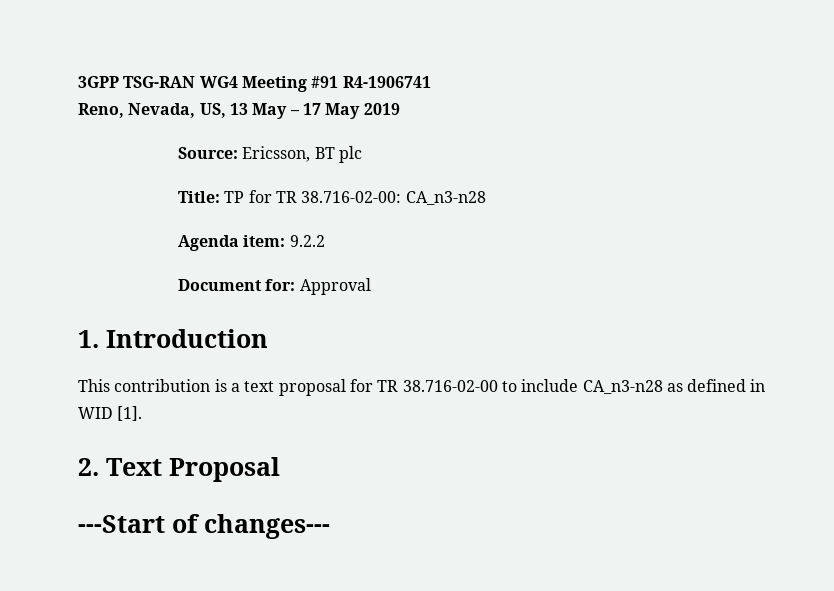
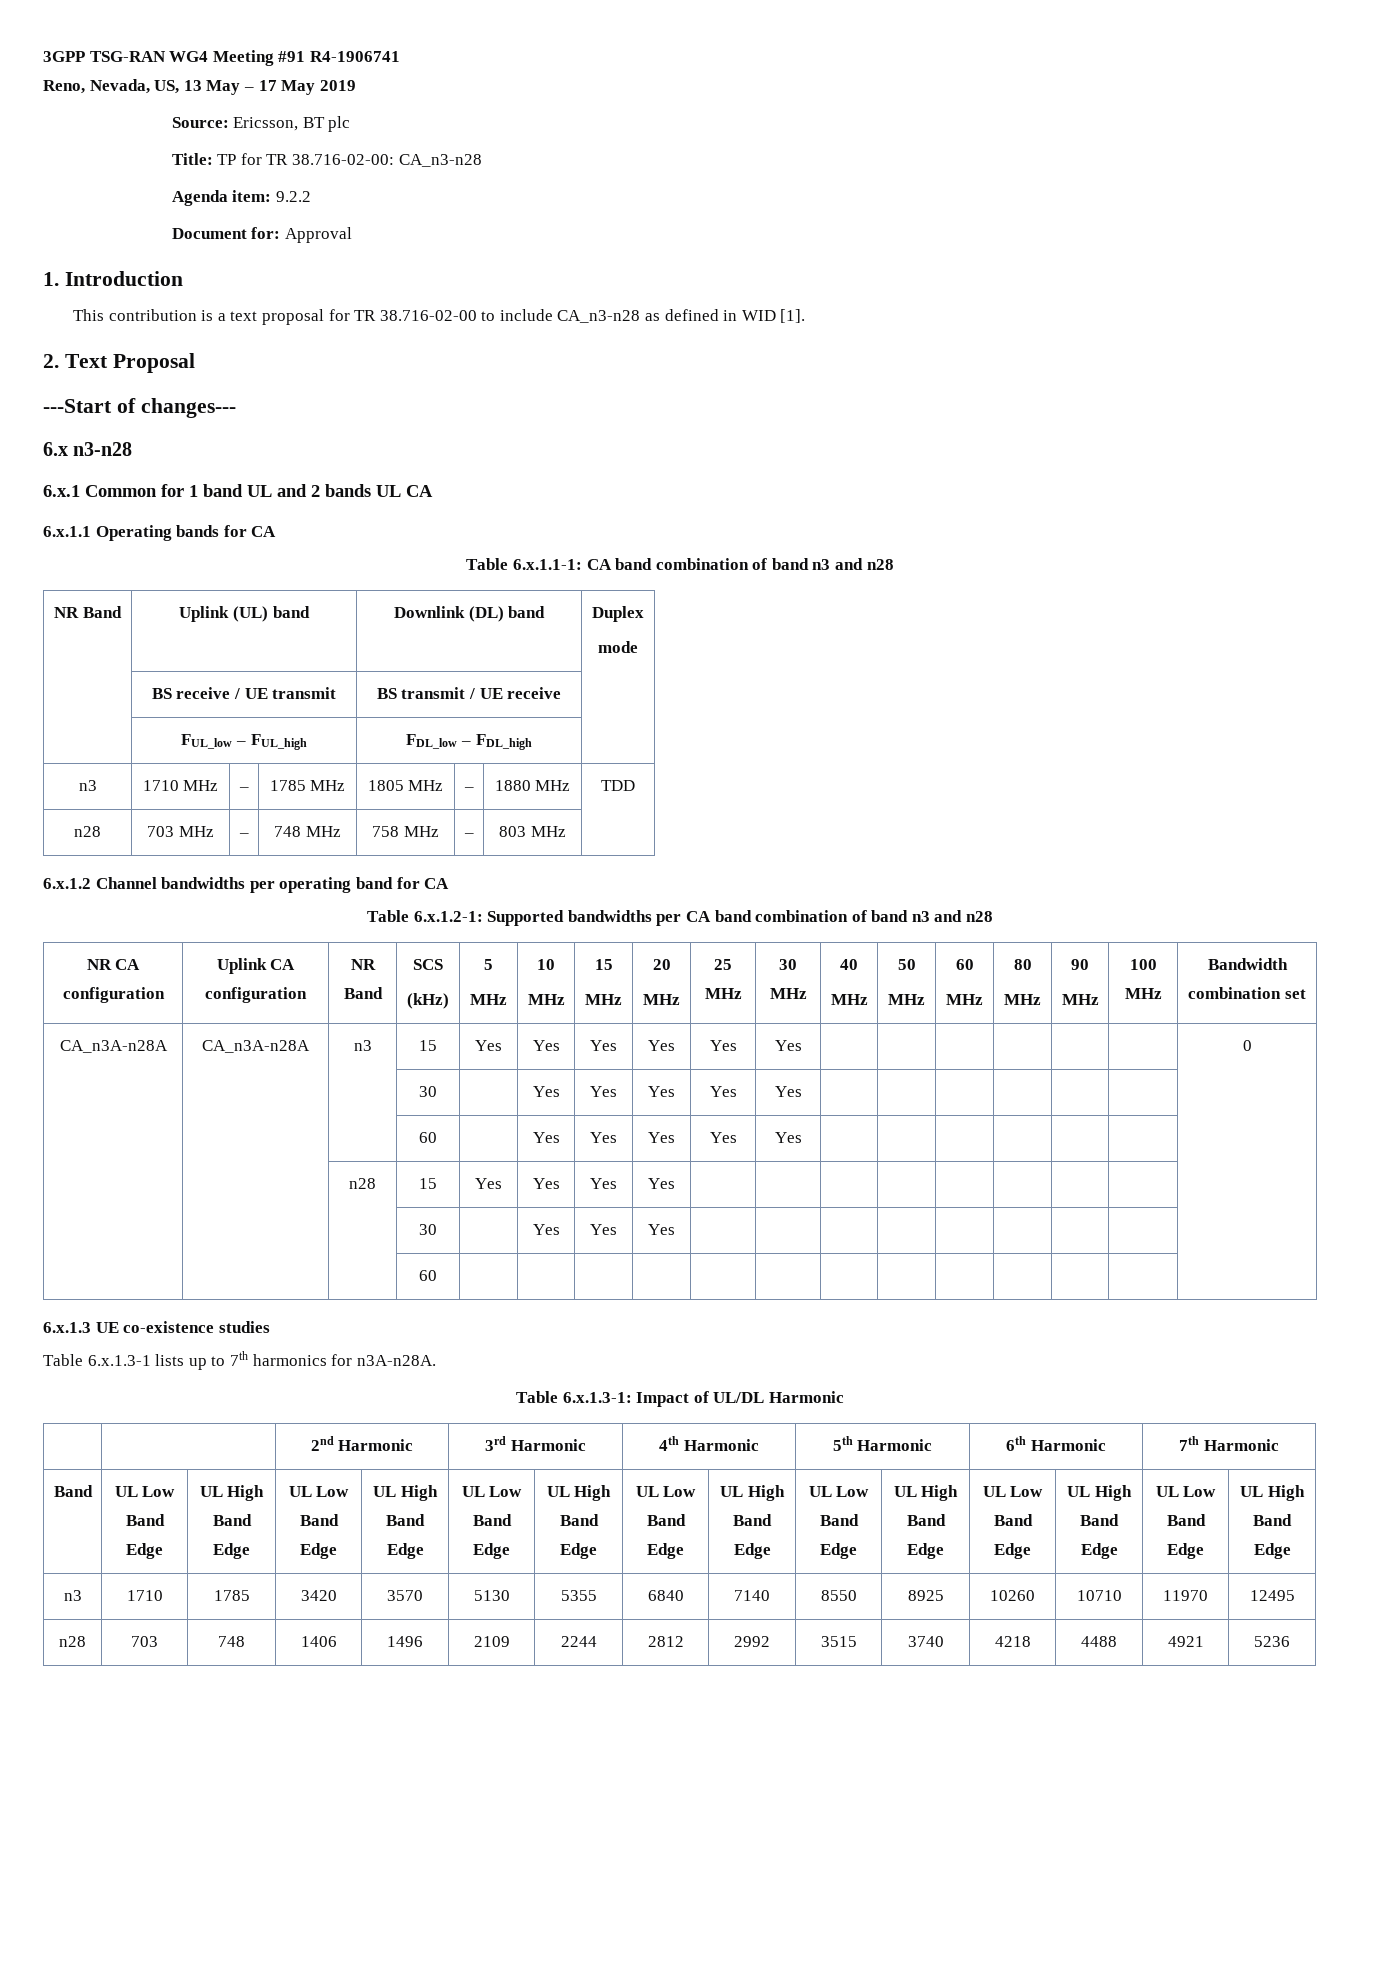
+ 6.x n3-n28
+ 6.x.1 Common for 1 band UL and 2 bands UL CA
+ 6.x.1.1 Operating bands for CA
+ Table 6.x.1.1-1: CA band combination of band n3 and n28
+ NR Band | Uplink (UL) band | Downlink (DL) band | Duplex
+ mode
+ | BS receive / UE transmit | BS transmit / UE receive |
+ | FUL_low – FUL_high | FDL_low – FDL_high |
+ n3 | 1710 MHz | – | 1785 MHz | 1805 MHz | – | 1880 MHz | TDD
+ n28 | 703 MHz | – | 748 MHz | 758 MHz | – | 803 MHz |
+ 6.x.1.2 Channel bandwidths per operating band for CA
+ Table 6.x.1.2-1: Supported bandwidths per CA band combination of band n3 and n28
+ NR CA configuration | Uplink CA configuration | NR Band | SCS
+ (kHz) | 5
+ MHz | 10
+ MHz | 15
+ MHz | 20
+ MHz | 25 MHz | 30 MHz | 40
+ MHz | 50
+ MHz | 60
+ MHz | 80
+ MHz | 90
+ MHz | 100 MHz | Bandwidth combination set
+ CA_n3A-n28A | CA_n3A-n28A | n3 | 15 | Yes | Yes | Yes | Yes | Yes | Yes | | | | | | | 0
+ | | | 30 | | Yes | Yes | Yes | Yes | Yes | | | | | | |
+ | | | 60 | | Yes | Yes | Yes | Yes | Yes | | | | | | |
+ | | n28 | 15 | Yes | Yes | Yes | Yes | | | | | | | | |
+ | | | 30 | | Yes | Yes | Yes | | | | | | | | |
+ | | | 60 | | | | | | | | | | | | |
+ 6.x.1.3 UE co-existence studies
+ Table 6.x.1.3-1 lists up to 7th harmonics for n3A-n28A.
+ Table 6.x.1.3-1: Impact of UL/DL Harmonic
+ | | 2nd Harmonic | 3rd Harmonic | 4th Harmonic | 5th Harmonic | 6th Harmonic | 7th Harmonic
+ Band | UL Low Band Edge | UL High Band Edge | UL Low Band Edge | UL High Band Edge | UL Low Band Edge | UL High Band Edge | UL Low Band Edge | UL High Band Edge | UL Low Band Edge | UL High Band Edge | UL Low Band Edge | UL High Band Edge | UL Low Band Edge | UL High Band Edge
+ n3 | 1710 | 1785 | 3420 | 3570 | 5130 | 5355 | 6840 | 7140 | 8550 | 8925 | 10260 | 10710 | 11970 | 12495
+ n28 | 703 | 748 | 1406 | 1496 | 2109 | 2244 | 2812 | 2992 | 3515 | 3740 | 4218 | 4488 | 4921 | 5236

